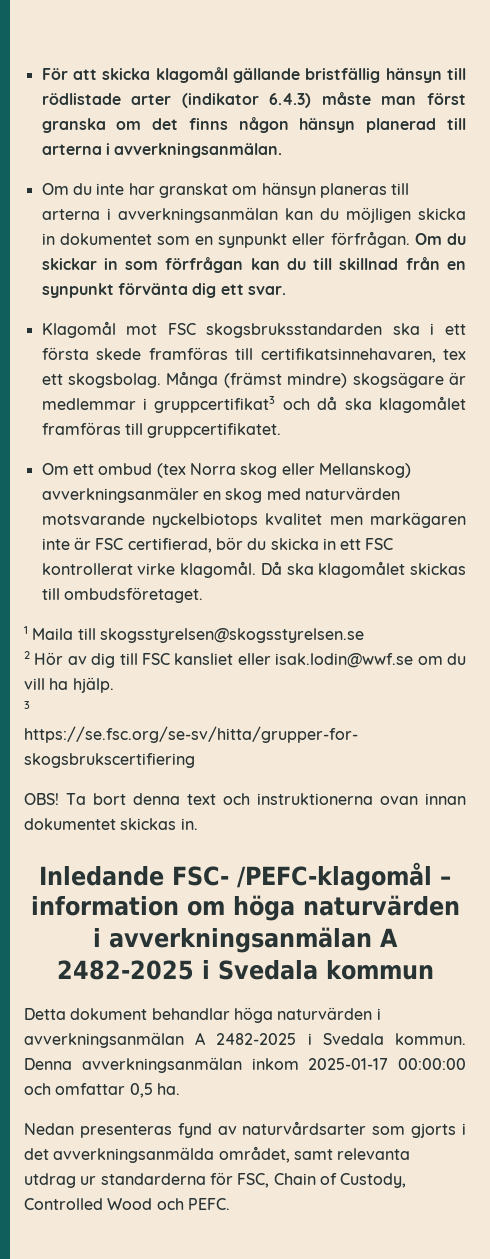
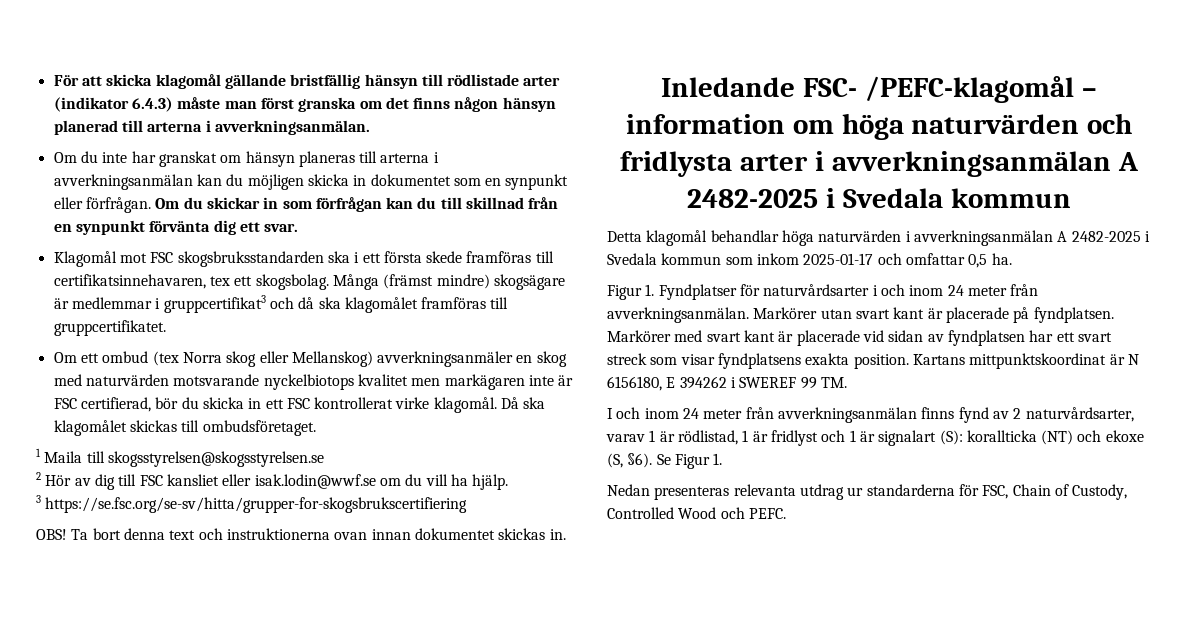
- Inledande FSC- /PEFC-klagomål – information om höga naturvärden i avverkningsanmälan A 2482-2025 i Svedala kommun
+ Inledande FSC- /PEFC-klagomål – information om höga naturvärden och fridlysta arter i avverkningsanmälan A 2482-2025 i Svedala kommun
- Detta dokument behandlar höga naturvärden i avverkningsanmälan A 2482-2025 i Svedala kommun. Denna avverkningsanmälan inkom 2025-01-17 00:00:00 och omfattar 0,5 ha.
+ Detta klagomål behandlar höga naturvärden i avverkningsanmälan A 2482-2025 i Svedala kommun som inkom 2025-01-17 och omfattar 0,5 ha.
- Nedan presenteras fynd av naturvårdsarter som gjorts i det avverkningsanmälda området, samt relevanta utdrag ur standarderna för FSC, Chain of Custody, Controlled Wood och PEFC.
+ Figur 1. Fyndplatser för naturvårdsarter i och inom 24 meter från avverkningsanmälan. Markörer utan svart kant är placerade på fyndplatsen. Markörer med svart kant är placerade vid sidan av fyndplatsen har ett svart streck som visar fyndplatsens exakta position. Kartans mittpunktskoordinat är N 6156180, E 394262 i SWEREF 99 TM.
+ I och inom 24 meter från avverkningsanmälan finns fynd av 2 naturvårdsarter, varav 1 är rödlistad, 1 är fridlyst och 1 är signalart (S): korallticka (NT) och ekoxe (S, §6). Se Figur 1.
+ Nedan presenteras relevanta utdrag ur standarderna för FSC, Chain of Custody, Controlled Wood och PEFC.

